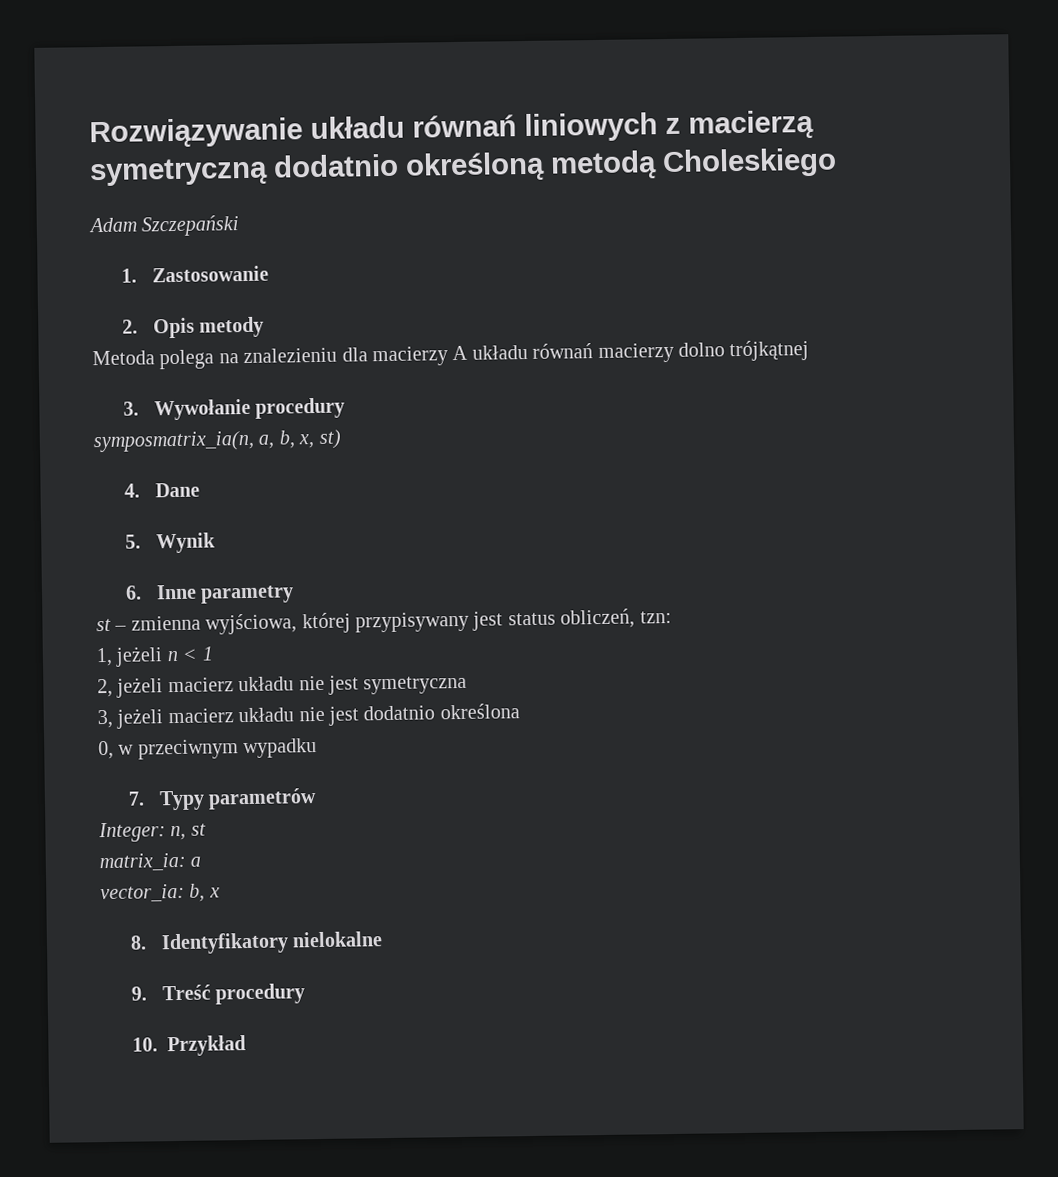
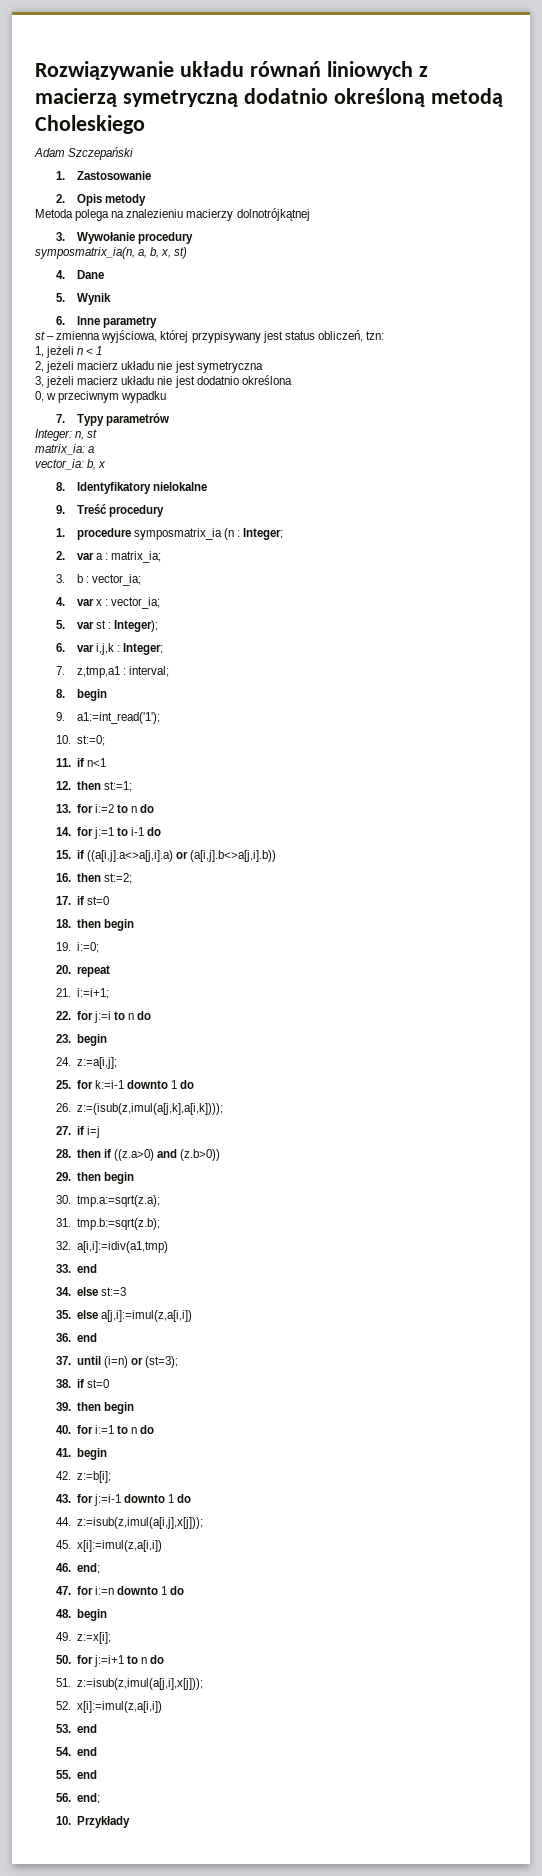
- Metoda polega na znalezieniu dla macierzy A układu równań macierzy dolno trójkątnej
+ Metoda polega na znalezieniu macierzy dolnotrójkątnej
- 10. Przykład
+ 1. procedure symposmatrix_ia (n : Integer;
+ 2. var a : matrix_ia;
+ 3. b : vector_ia;
+ 4. var x : vector_ia;
+ 5. var st : Integer);
+ 6. var i,j,k : Integer;
+ 7. z,tmp,a1 : interval;
+ 8. begin
+ 9. a1:=int_read('1');
+ 10. st:=0;
+ 11. if n<1
+ 12. then st:=1;
+ 13. for i:=2 to n do
+ 14. for j:=1 to i-1 do
+ 15. if ((a[i,j].a<>a[j,i].a) or (a[i,j].b<>a[j,i].b))
+ 16. then st:=2;
+ 17. if st=0
+ 18. then begin
+ 19. i:=0;
+ 20. repeat
+ 21. i:=i+1;
+ 22. for j:=i to n do
+ 23. begin
+ 24. z:=a[i,j];
+ 25. for k:=i-1 downto 1 do
+ 26. z:=(isub(z,imul(a[j,k],a[i,k])));
+ 27. if i=j
+ 28. then if ((z.a>0) and (z.b>0))
+ 29. then begin
+ 30. tmp.a:=sqrt(z.a);
+ 31. tmp.b:=sqrt(z.b);
+ 32. a[i,i]:=idiv(a1,tmp)
+ 33. end
+ 34. else st:=3
+ 35. else a[j,i]:=imul(z,a[i,i])
+ 36. end
+ 37. until (i=n) or (st=3);
+ 38. if st=0
+ 39. then begin
+ 40. for i:=1 to n do
+ 41. begin
+ 42. z:=b[i];
+ 43. for j:=i-1 downto 1 do
+ 44. z:=isub(z,imul(a[i,j],x[j]));
+ 45. x[i]:=imul(z,a[i,i])
+ 46. end;
+ 47. for i:=n downto 1 do
+ 48. begin
+ 49. z:=x[i];
+ 50. for j:=i+1 to n do
+ 51. z:=isub(z,imul(a[j,i],x[j]));
+ 52. x[i]:=imul(z,a[i,i])
+ 53. end
+ 54. end
+ 55. end
+ 56. end;
+ 10. Przykłady

